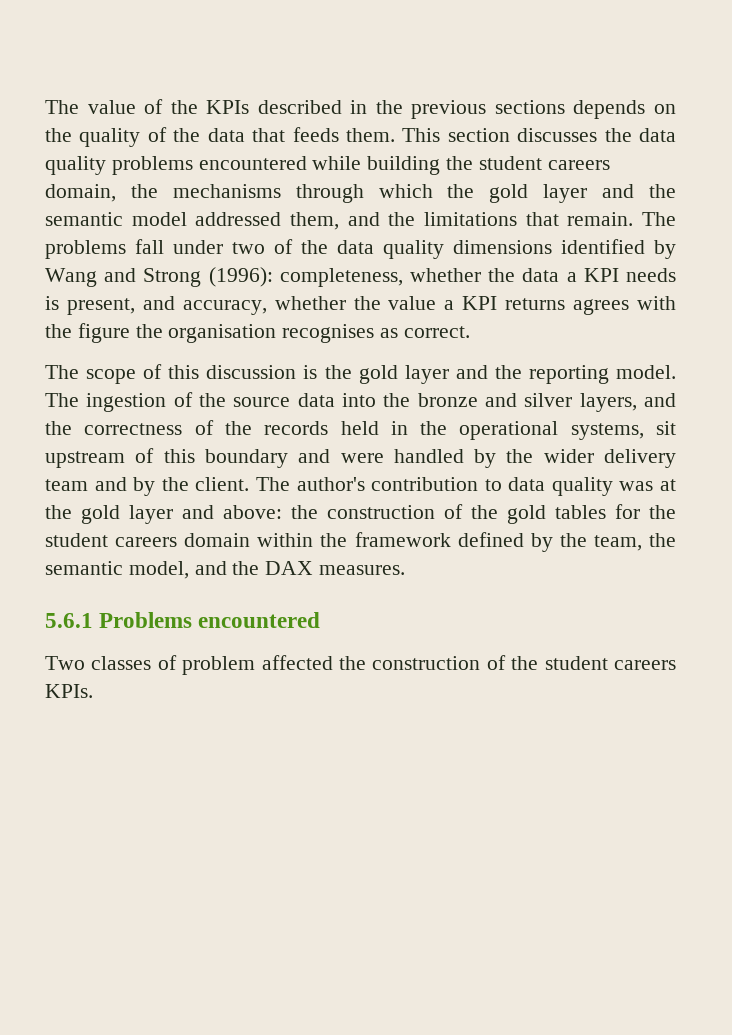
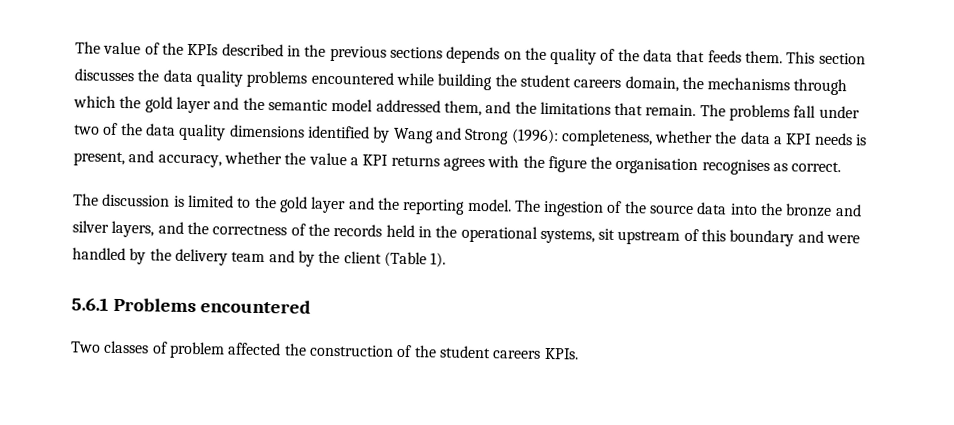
- The scope of this discussion is the gold layer and the reporting model.
+ The discussion is limited to the gold layer and the reporting model.
- The ingestion of the source data into the bronze and silver layers, and the correctness of the records held in the operational systems, sit upstream of this boundary and were handled by the wider delivery team and by the client. The author's contribution to data quality was at the gold layer and above: the construction of the gold tables for the student careers domain within the framework defined by the team, the semantic model, and the DAX measures.
+ The ingestion of the source data into the bronze and silver layers, and the correctness of the records held in the operational systems, sit upstream of this boundary and were handled by the delivery team and by the client (Table 1).

